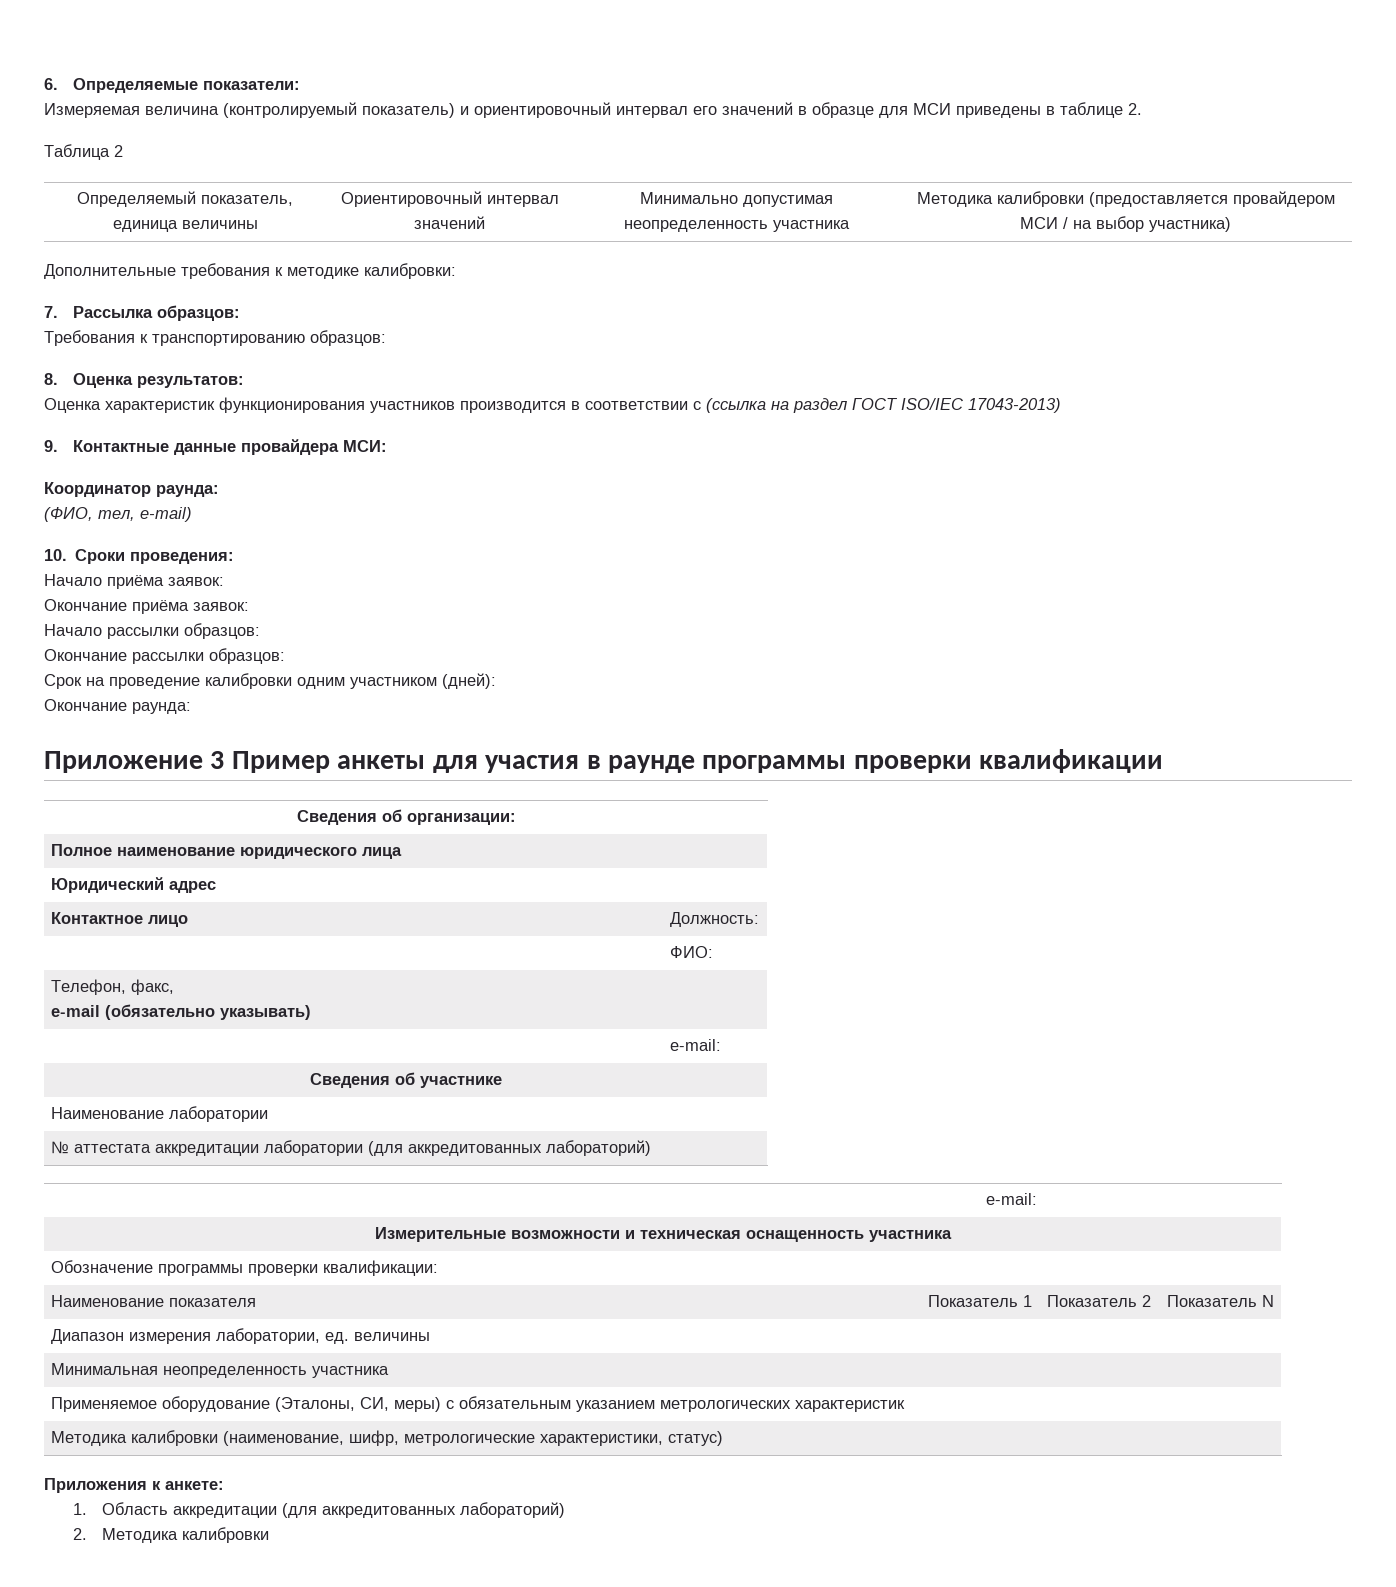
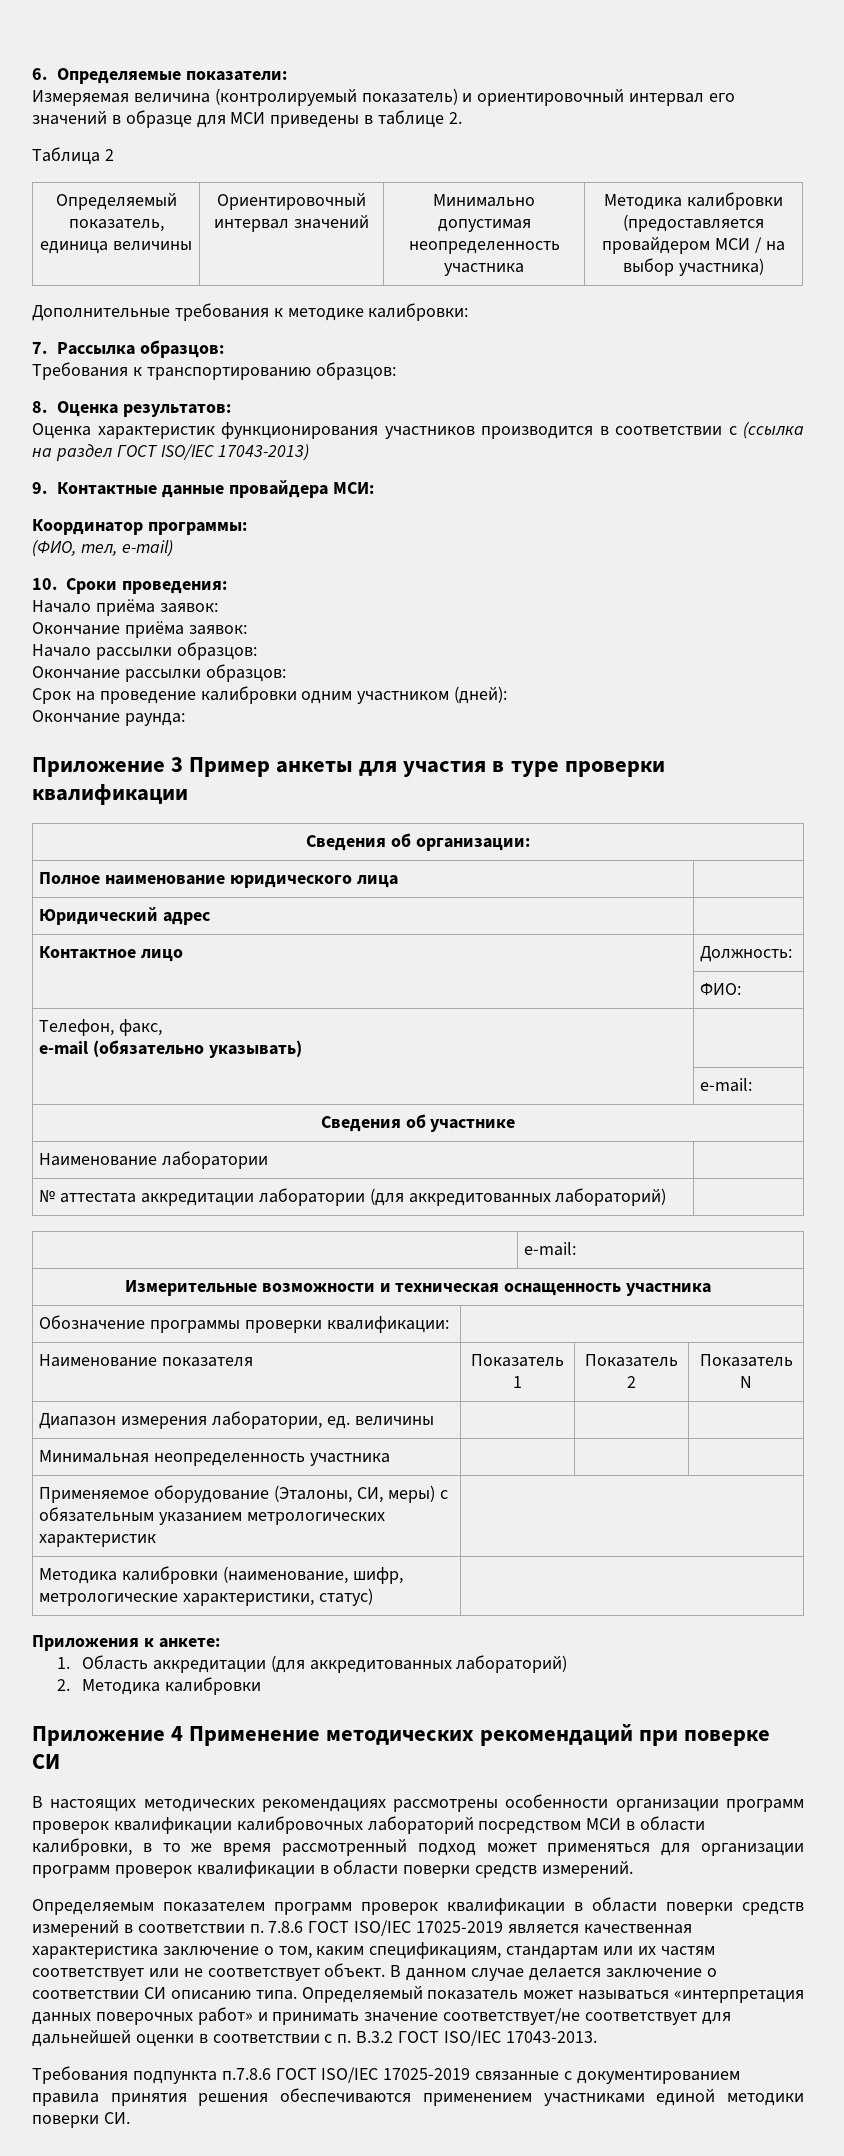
- Координатор раунда:
+ Координатор программы:
- Приложение 3 Пример анкеты для участия в раунде программы проверки квалификации
+ Приложение 3 Пример анкеты для участия в туре проверки квалификации
+ Приложение 4 Применение методических рекомендаций при поверке СИ
+ В настоящих методических рекомендациях рассмотрены особенности организации программ проверок квалификации калибровочных лабораторий посредством МСИ в области калибровки, в то же время рассмотренный подход может применяться для организации программ проверок квалификации в области поверки средств измерений.
+ Определяемым показателем программ проверок квалификации в области поверки средств измерений в соответствии п. 7.8.6 ГОСТ ISO/IEC 17025-2019 является качественная характеристика заключение о том, каким спецификациям, стандартам или их частям соответствует или не соответствует объект. В данном случае делается заключение о соответствии СИ описанию типа. Определяемый показатель может называться «интерпретация данных поверочных работ» и принимать значение соответствует/не соответствует для дальнейшей оценки в соответствии с п. B.3.2 ГОСТ ISO/IEC 17043-2013.
+ Требования подпункта п.7.8.6 ГОСТ ISO/IEC 17025-2019 связанные с документированием правила принятия решения обеспечиваются применением участниками единой методики поверки СИ.

